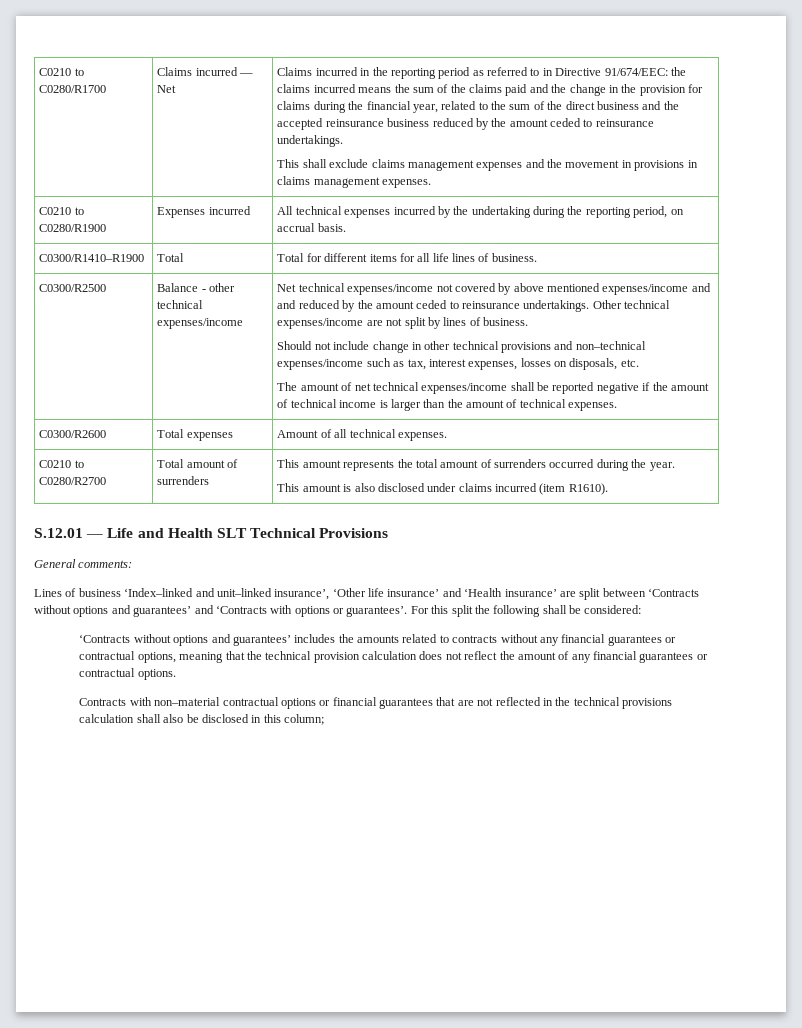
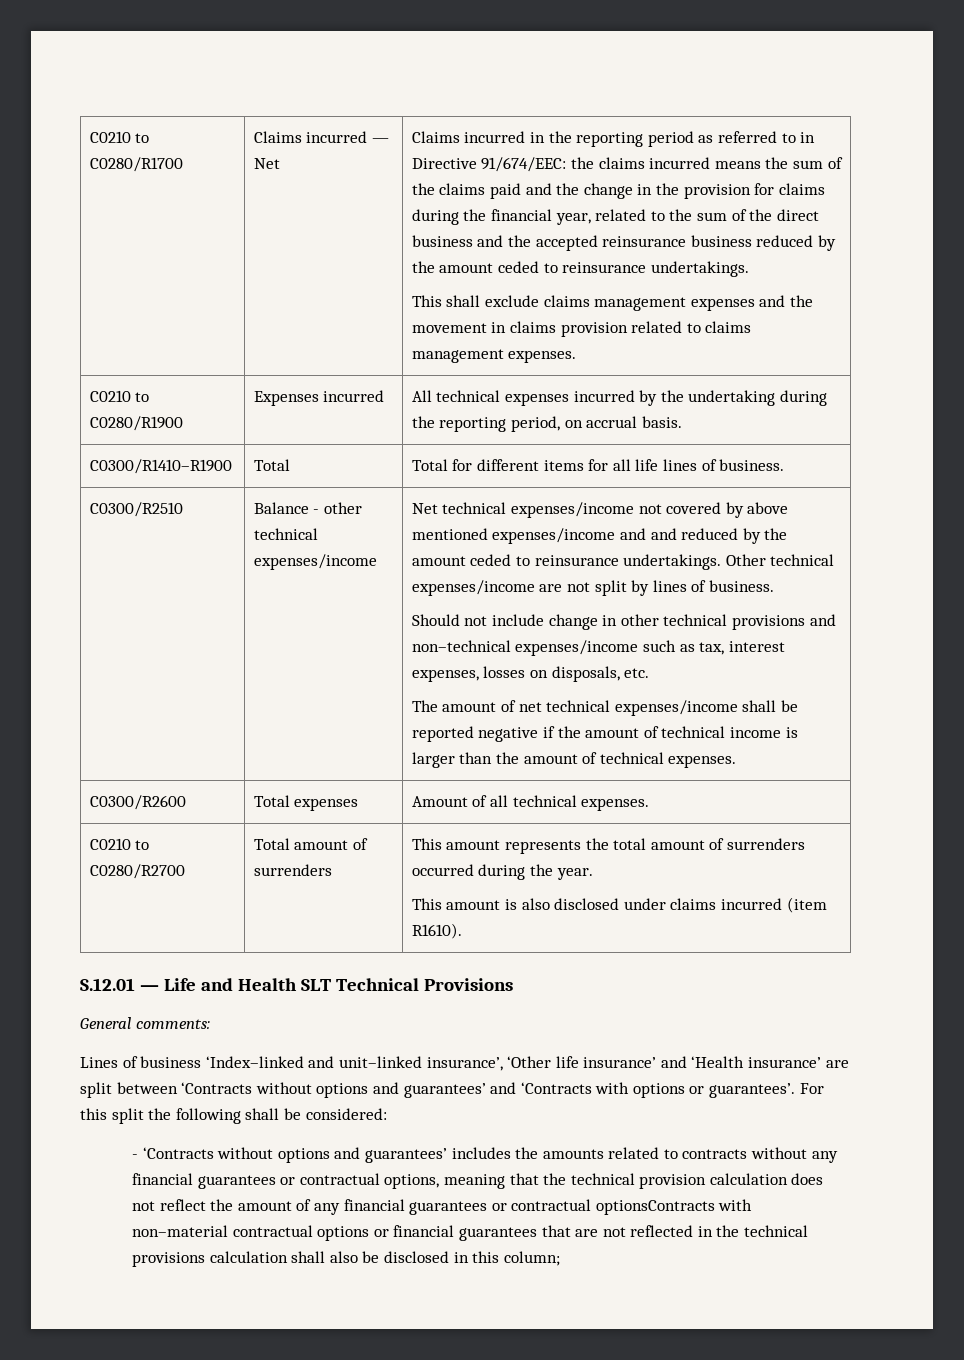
- This shall exclude claims management expenses and the movement in provisions in claims management expenses.
+ This shall exclude claims management expenses and the movement in claims provision related to claims management expenses.
- C0300/R2500
+ C0300/R2510
- ‘Contracts without options and guarantees’ includes the amounts related to contracts without any financial guarantees or contractual options, meaning that the technical provision calculation does not reflect the amount of any financial guarantees or contractual options.
- Contracts with non–material contractual options or financial guarantees that are not reflected in the technical provisions calculation shall also be disclosed in this column;
+ - ‘Contracts without options and guarantees’ includes the amounts related to contracts without any financial guarantees or contractual options, meaning that the technical provision calculation does not reflect the amount of any financial guarantees or contractual optionsContracts with non–material contractual options or financial guarantees that are not reflected in the technical provisions calculation shall also be disclosed in this column;

